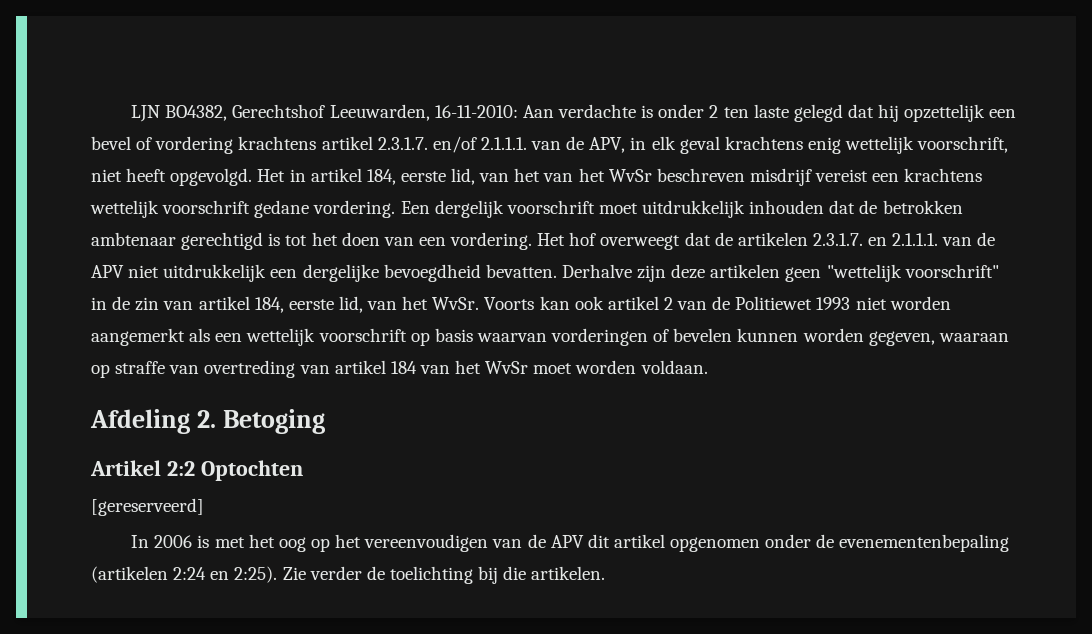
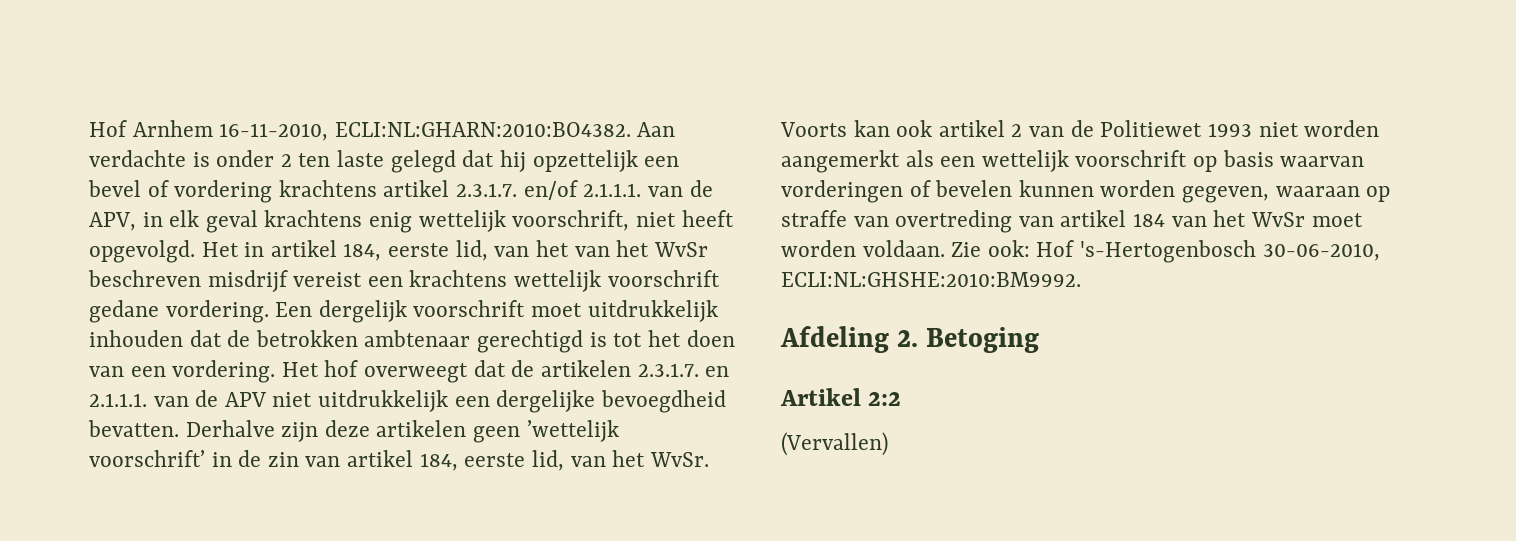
- LJN BO4382, Gerechtshof Leeuwarden, 16-11-2010: Aan verdachte is onder 2 ten laste gelegd dat hij opzettelijk een bevel of vordering krachtens artikel 2.3.1.7. en/of 2.1.1.1. van de APV, in elk geval krachtens enig wettelijk voorschrift, niet heeft opgevolgd.
+ Hof Arnhem 16-11-2010, ECLI:NL:GHARN:2010:BO4382. Aan verdachte is onder 2 ten laste gelegd dat hij opzettelijk een bevel of vordering krachtens artikel 2.3.1.7. en/of 2.1.1.1. van de APV, in elk geval krachtens enig wettelijk voorschrift, niet heeft opgevolgd.
- Derhalve zijn deze artikelen geen "wettelijk voorschrift" in de zin van artikel 184, eerste lid, van het WvSr.
+ Derhalve zijn deze artikelen geen ’wettelijk voorschrift’ in de zin van artikel 184, eerste lid, van het WvSr.
+ Zie ook: Hof 's-Hertogenbosch 30-06-2010, ECLI:NL:GHSHE:2010:BM9992.
- Artikel 2:2 Optochten
- [gereserveerd]
- In 2006 is met het oog op het vereenvoudigen van de APV dit artikel opgenomen onder de evenementenbepaling (artikelen 2:24 en 2:25). Zie verder de toelichting bij die artikelen.
+ Artikel 2:2
+ (Vervallen)

